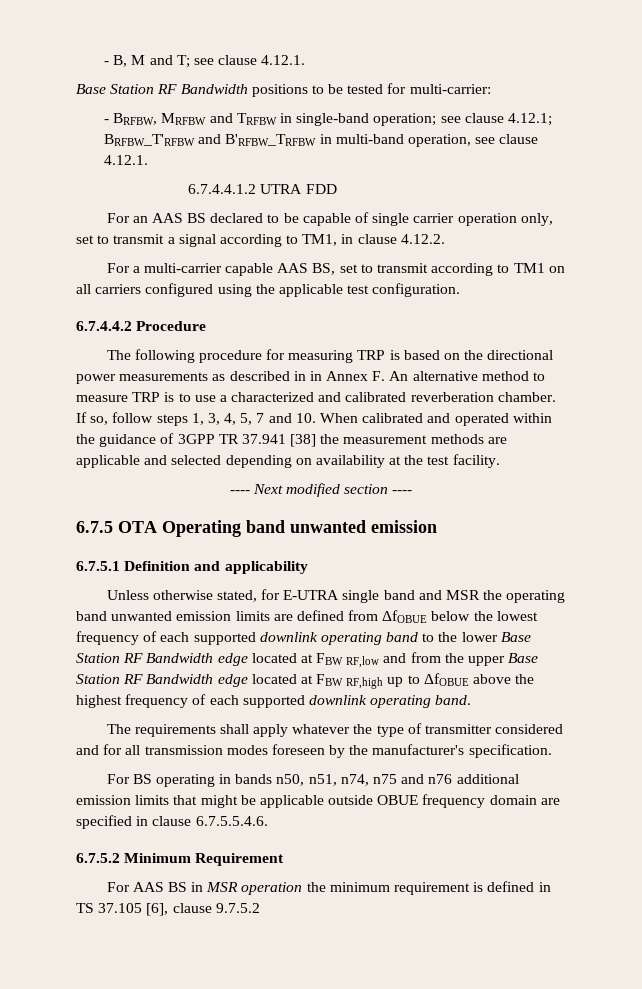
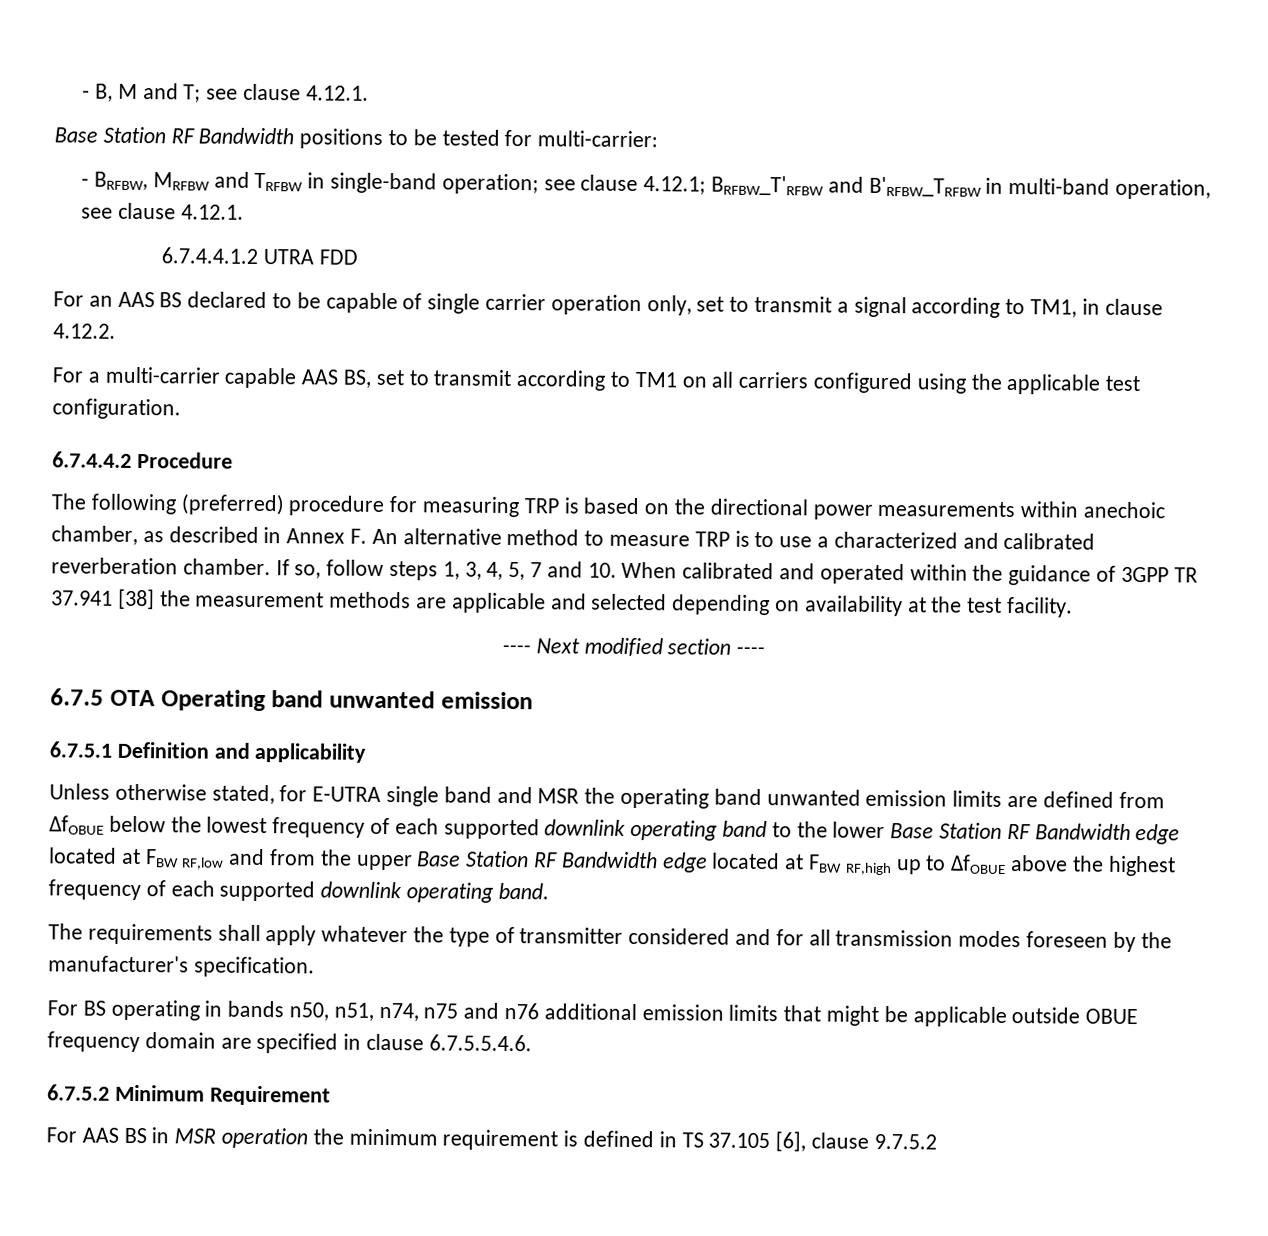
- The following procedure for measuring TRP is based on the directional power measurements as described in in Annex F. An alternative method to measure TRP is to use a characterized and calibrated reverberation chamber.
+ The following (preferred) procedure for measuring TRP is based on the directional power measurements within anechoic chamber, as described in Annex F. An alternative method to measure TRP is to use a characterized and calibrated reverberation chamber.

